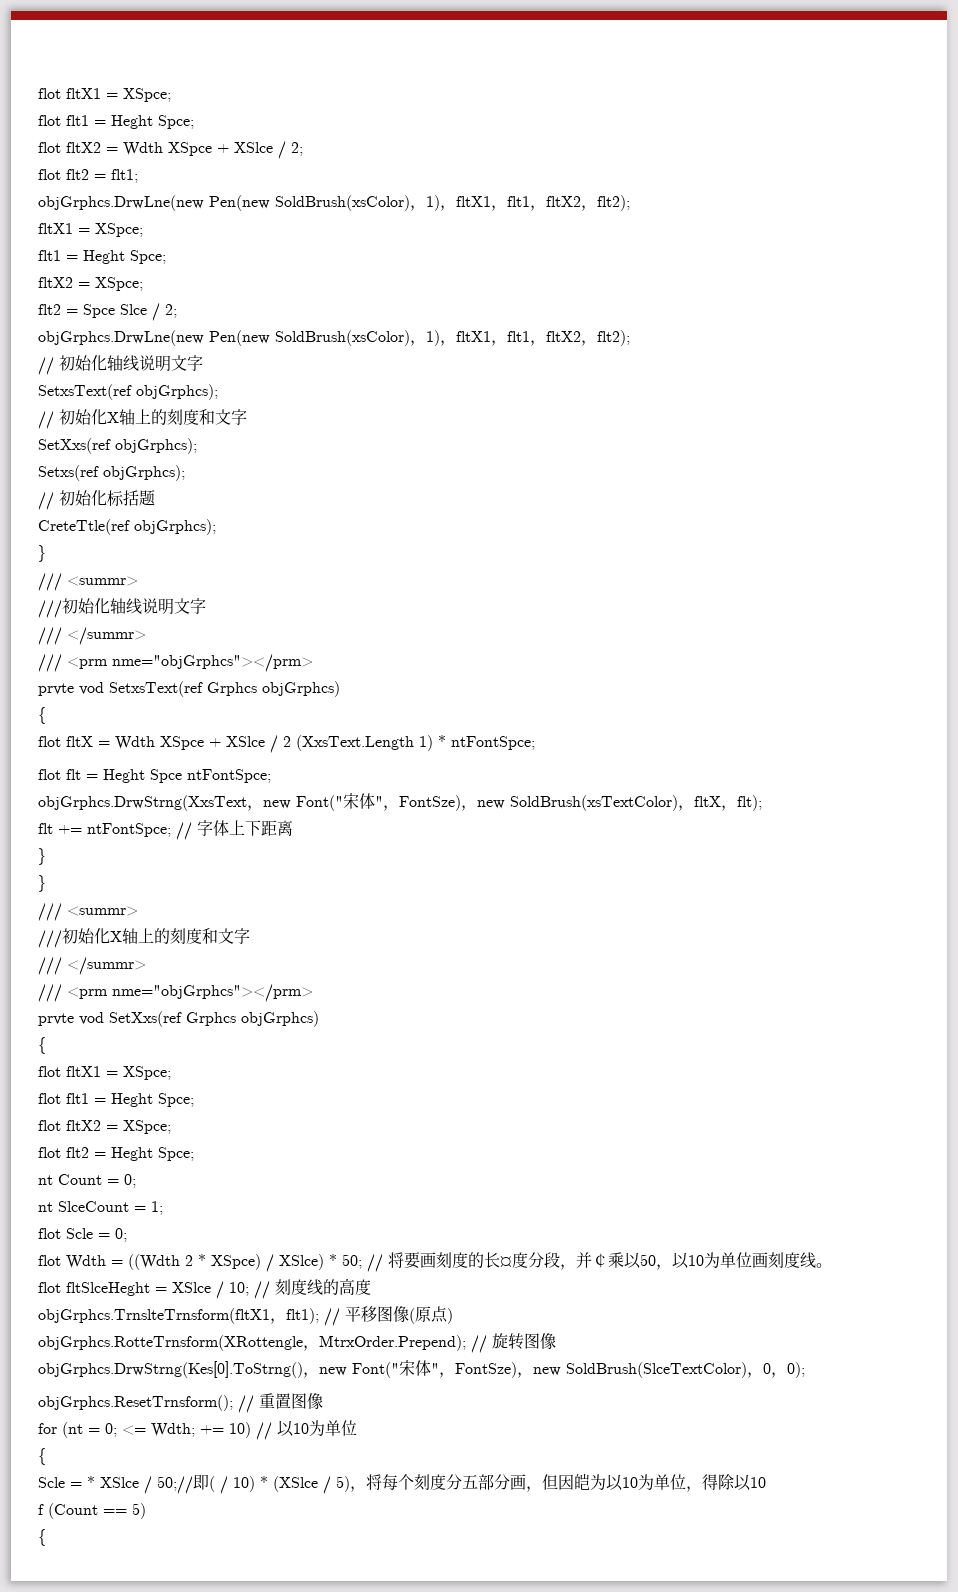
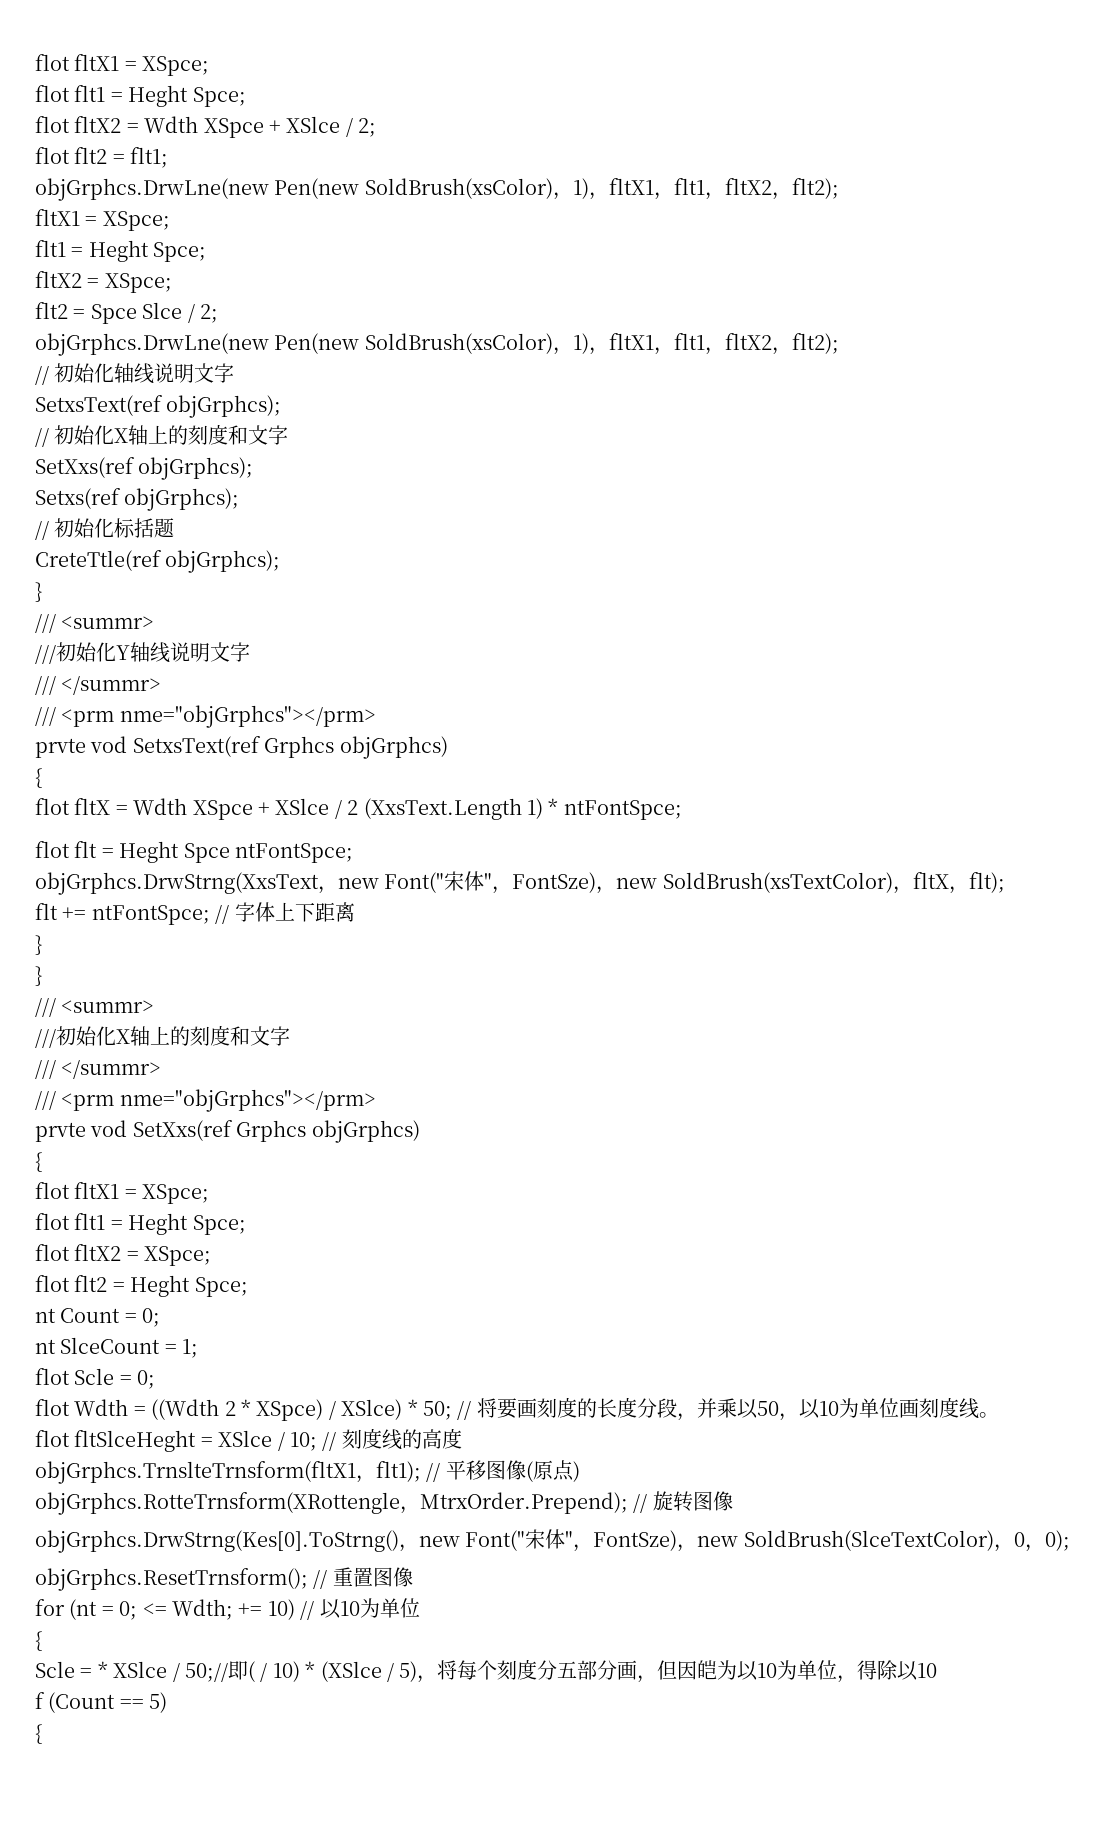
- ///初始化轴线说明文字
+ ///初始化Y轴线说明文字
- flot Wdth = ((Wdth 2 * XSpce) / XSlce) * 50; // 将要画刻度的长¤度分段，并￠乘以50，以10为单位画刻度线。
+ flot Wdth = ((Wdth 2 * XSpce) / XSlce) * 50; // 将要画刻度的长度分段，并乘以50，以10为单位画刻度线。

